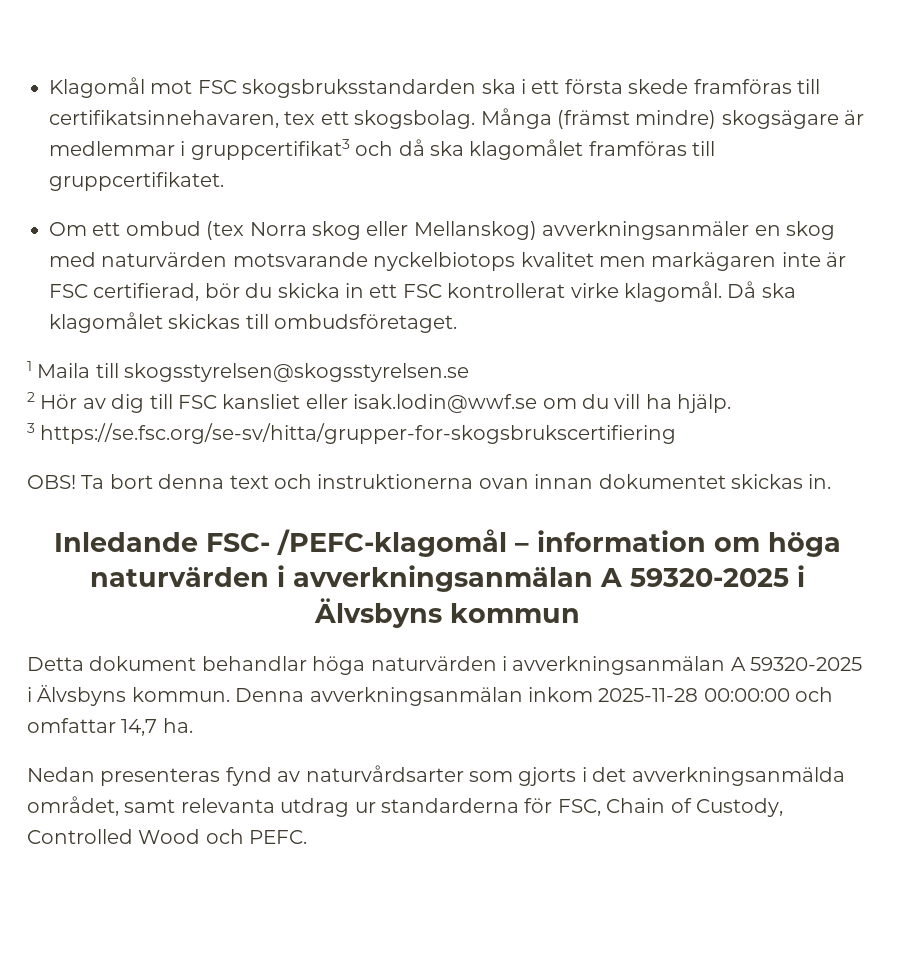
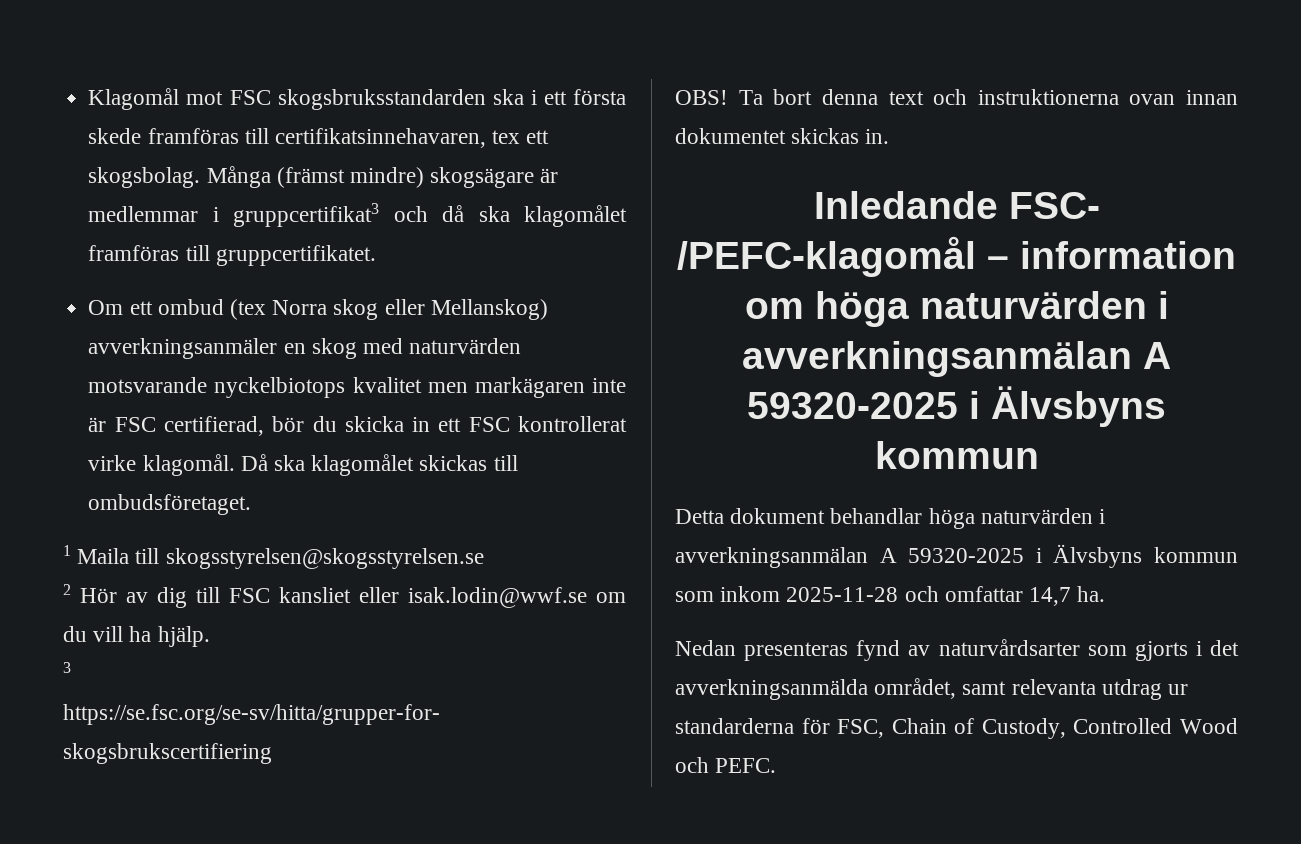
- Detta dokument behandlar höga naturvärden i avverkningsanmälan A 59320-2025 i Älvsbyns kommun. Denna avverkningsanmälan inkom 2025-11-28 00:00:00 och omfattar 14,7 ha.
+ Detta dokument behandlar höga naturvärden i avverkningsanmälan A 59320-2025 i Älvsbyns kommun som inkom 2025-11-28 och omfattar 14,7 ha.

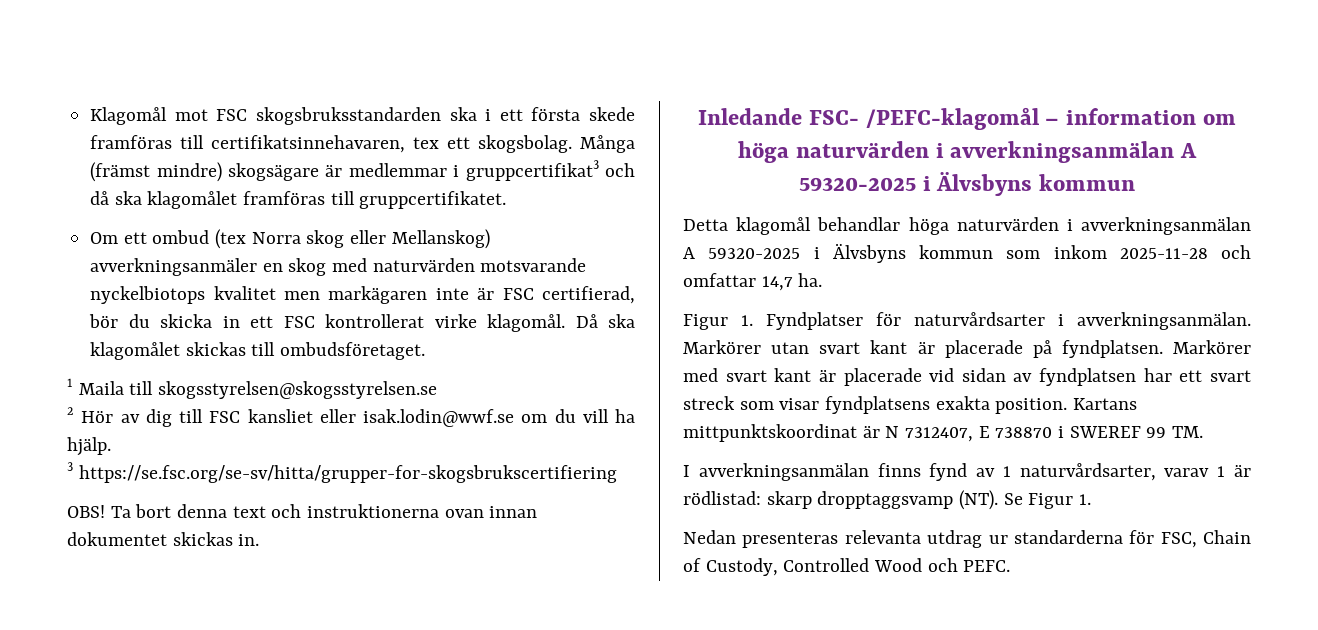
- Detta dokument behandlar höga naturvärden i avverkningsanmälan A 59320-2025 i Älvsbyns kommun som inkom 2025-11-28 och omfattar 14,7 ha.
+ Detta klagomål behandlar höga naturvärden i avverkningsanmälan A 59320-2025 i Älvsbyns kommun som inkom 2025-11-28 och omfattar 14,7 ha.
- Nedan presenteras fynd av naturvårdsarter som gjorts i det avverkningsanmälda området, samt relevanta utdrag ur standarderna för FSC, Chain of Custody, Controlled Wood och PEFC.
+ Figur 1. Fyndplatser för naturvårdsarter i avverkningsanmälan. Markörer utan svart kant är placerade på fyndplatsen. Markörer med svart kant är placerade vid sidan av fyndplatsen har ett svart streck som visar fyndplatsens exakta position. Kartans mittpunktskoordinat är N 7312407, E 738870 i SWEREF 99 TM.
+ I avverkningsanmälan finns fynd av 1 naturvårdsarter, varav 1 är rödlistad: skarp dropptaggsvamp (NT). Se Figur 1.
+ Nedan presenteras relevanta utdrag ur standarderna för FSC, Chain of Custody, Controlled Wood och PEFC.

